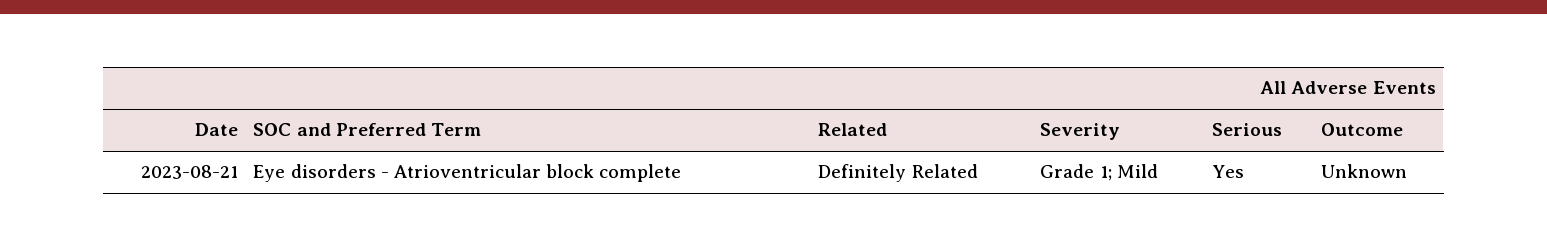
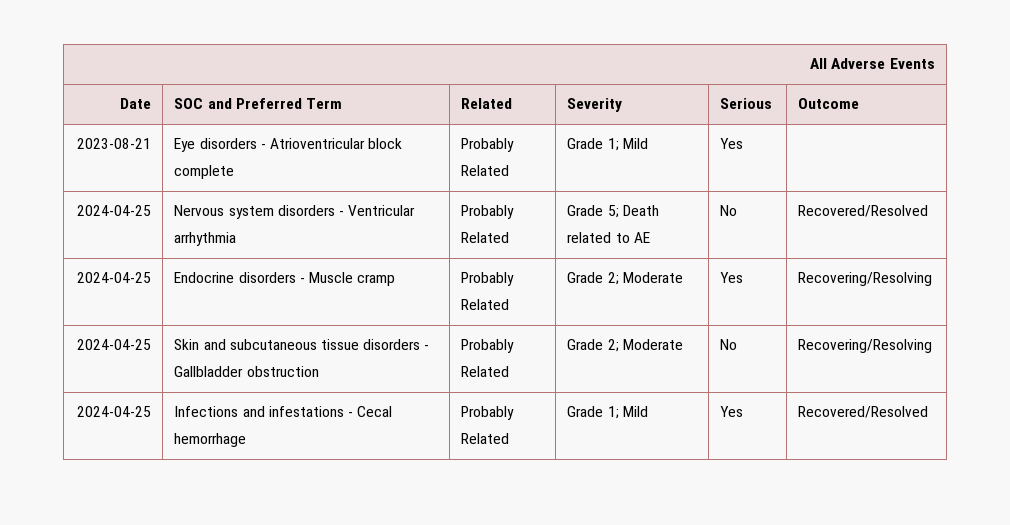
- 2023-08-21 | Eye disorders - Atrioventricular block complete | Definitely Related | Grade 1; Mild | Yes | Unknown
+ 2023-08-21 | Eye disorders - Atrioventricular block complete | Probably Related | Grade 1; Mild | Yes |
+ 2024-04-25 | Nervous system disorders - Ventricular arrhythmia | Probably Related | Grade 5; Death related to AE | No | Recovered/Resolved
+ 2024-04-25 | Endocrine disorders - Muscle cramp | Probably Related | Grade 2; Moderate | Yes | Recovering/Resolving
+ 2024-04-25 | Skin and subcutaneous tissue disorders - Gallbladder obstruction | Probably Related | Grade 2; Moderate | No | Recovering/Resolving
+ 2024-04-25 | Infections and infestations - Cecal hemorrhage | Probably Related | Grade 1; Mild | Yes | Recovered/Resolved

